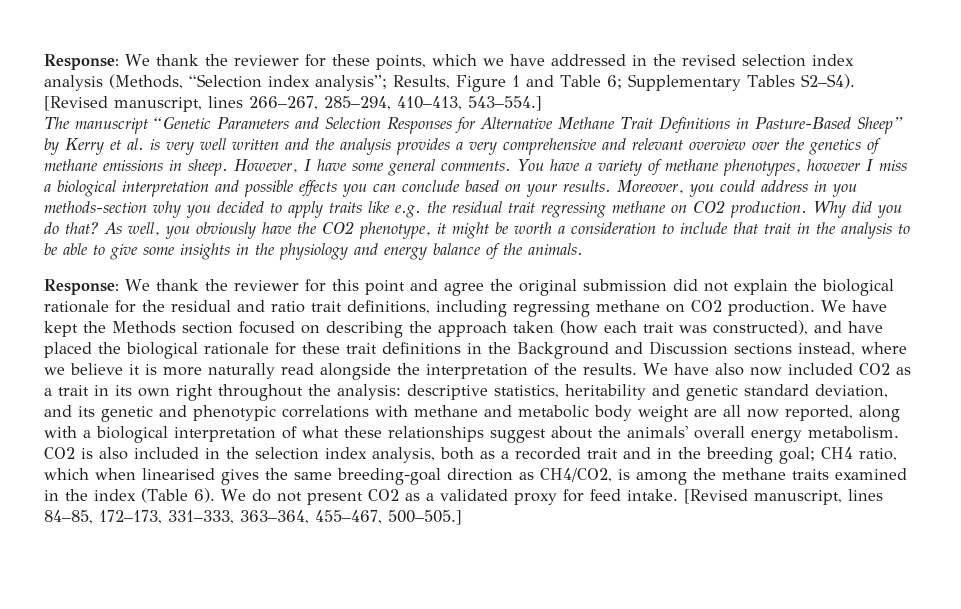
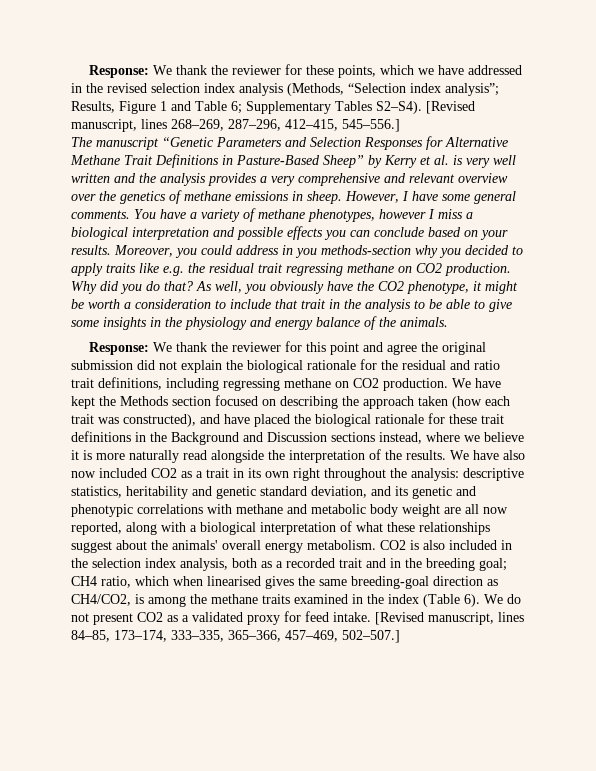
- [Revised manuscript, lines 266–267, 285–294, 410–413, 543–554.]
+ [Revised manuscript, lines 268–269, 287–296, 412–415, 545–556.]
- [Revised manuscript, lines 84–85, 172–173, 331–333, 363–364, 455–467, 500–505.]
+ [Revised manuscript, lines 84–85, 173–174, 333–335, 365–366, 457–469, 502–507.]

